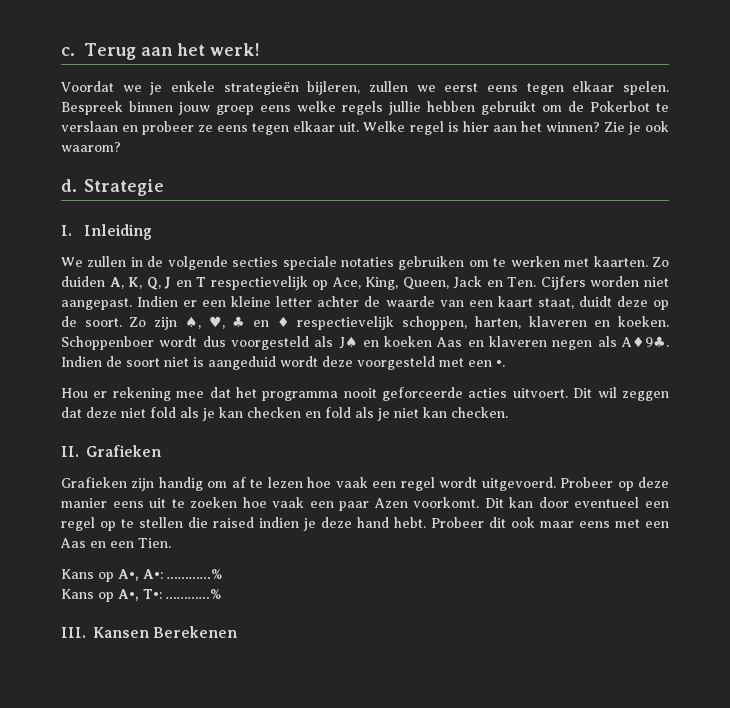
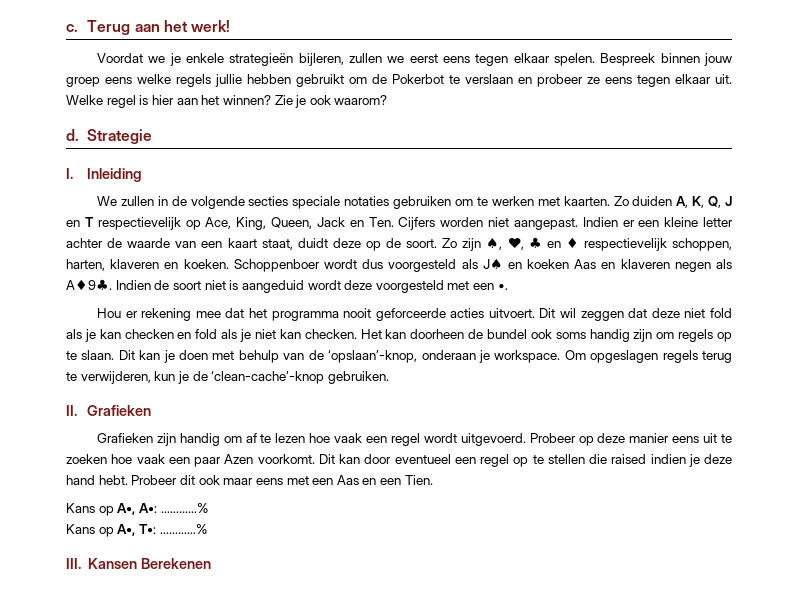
+ Het kan doorheen de bundel ook soms handig zijn om regels op te slaan. Dit kan je doen met behulp van de ‘opslaan’-knop, onderaan je workspace. Om opgeslagen regels terug te verwijderen, kun je de ‘clean-cache’-knop gebruiken.

